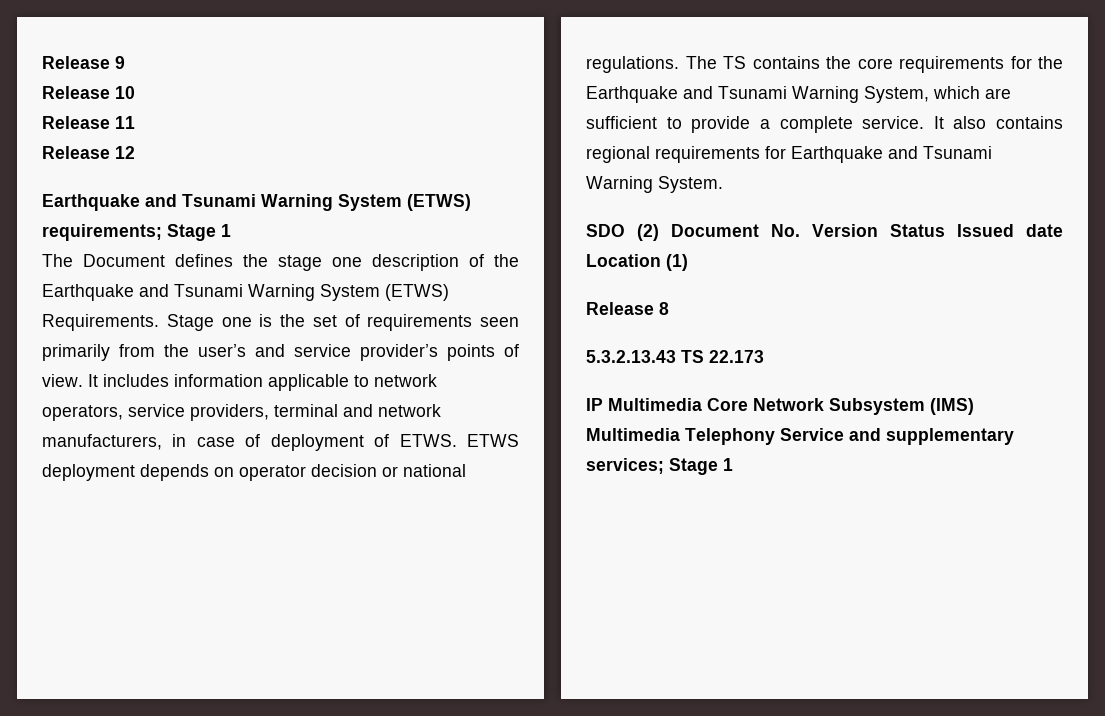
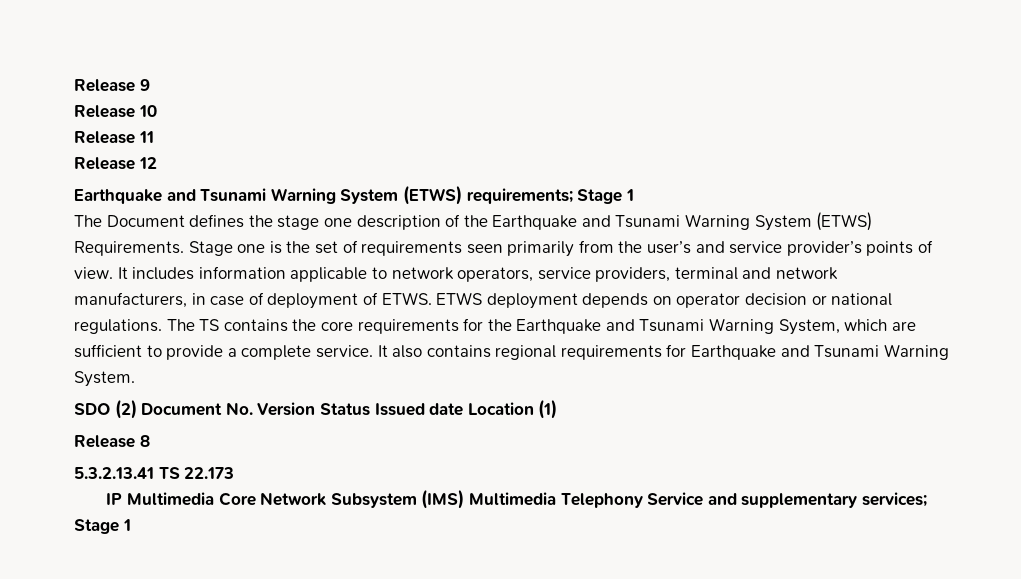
- 5.3.2.13.43 TS 22.173
+ 5.3.2.13.41 TS 22.173

